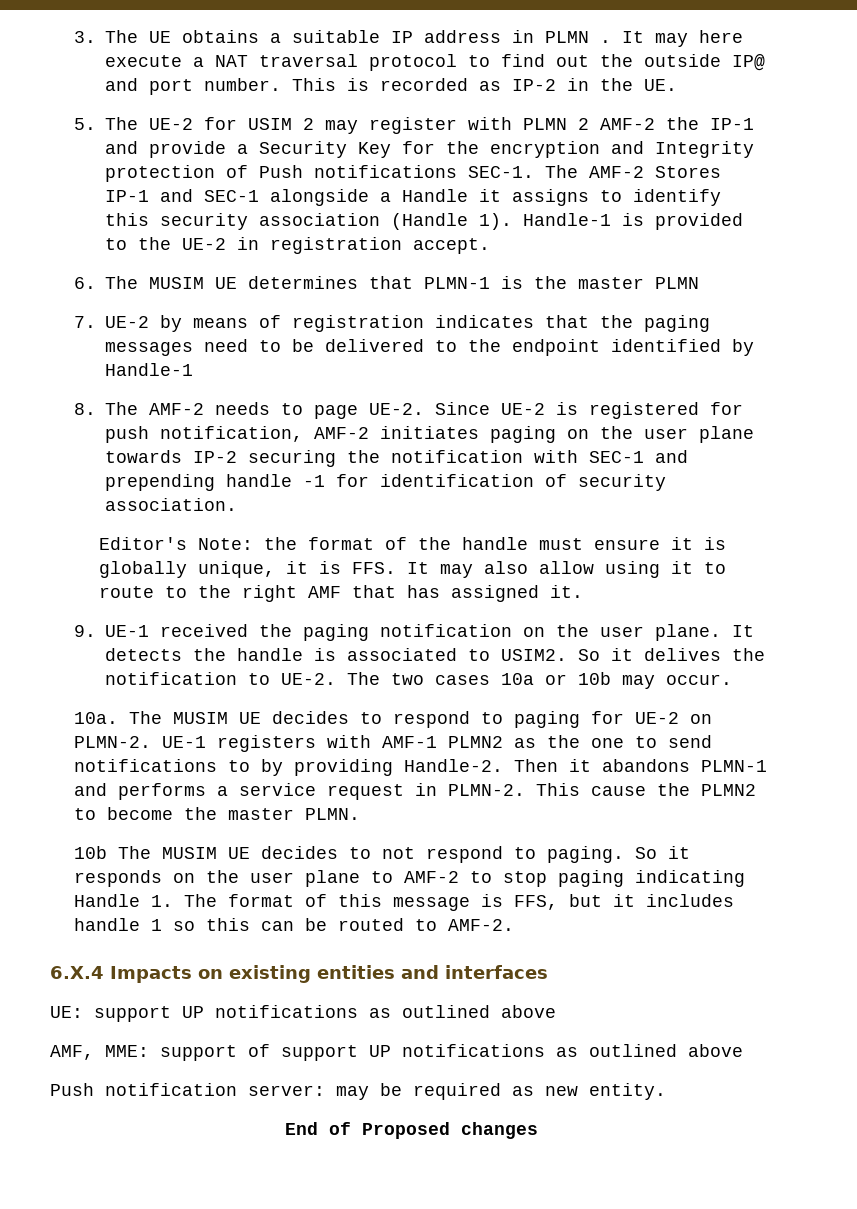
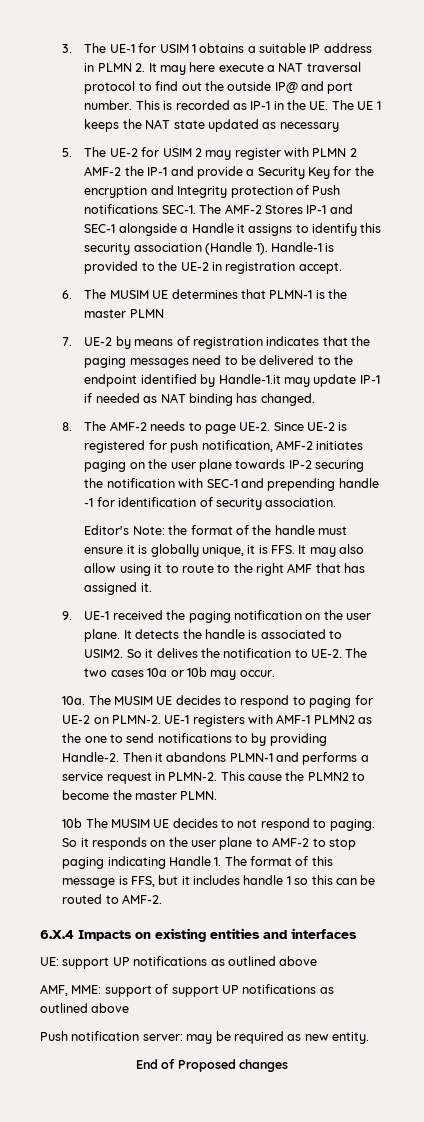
- 3. The UE obtains a suitable IP address in PLMN . It may here execute a NAT traversal protocol to find out the outside IP@ and port number.
+ 3. The UE-1 for USIM 1 obtains a suitable IP address in PLMN 2. It may here execute a NAT traversal protocol to find out the outside IP@ and port number.
- This is recorded as IP-2 in the UE.
+ This is recorded as IP-1 in the UE. The UE 1 keeps the NAT state updated as necessary
- 7. UE-2 by means of registration indicates that the paging messages need to be delivered to the endpoint identified by Handle-1
+ 7. UE-2 by means of registration indicates that the paging messages need to be delivered to the endpoint identified by Handle-1.it may update IP-1 if needed as NAT binding has changed.

